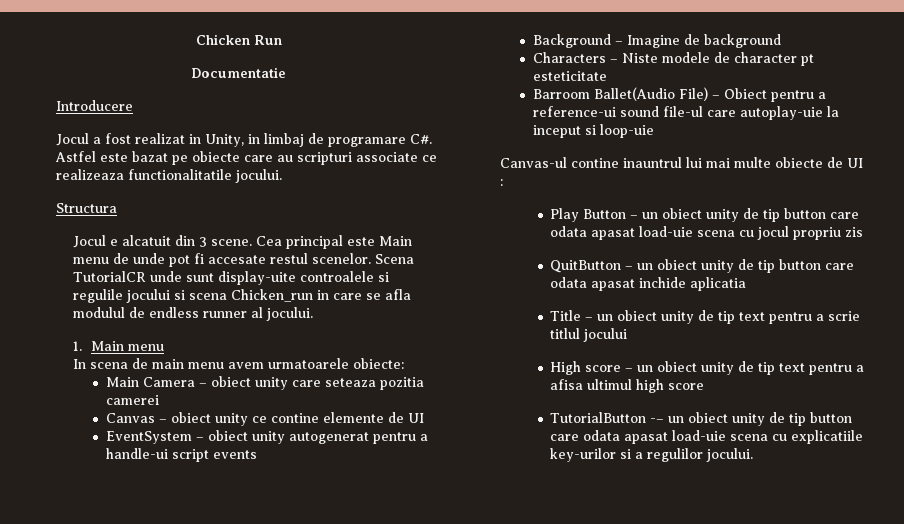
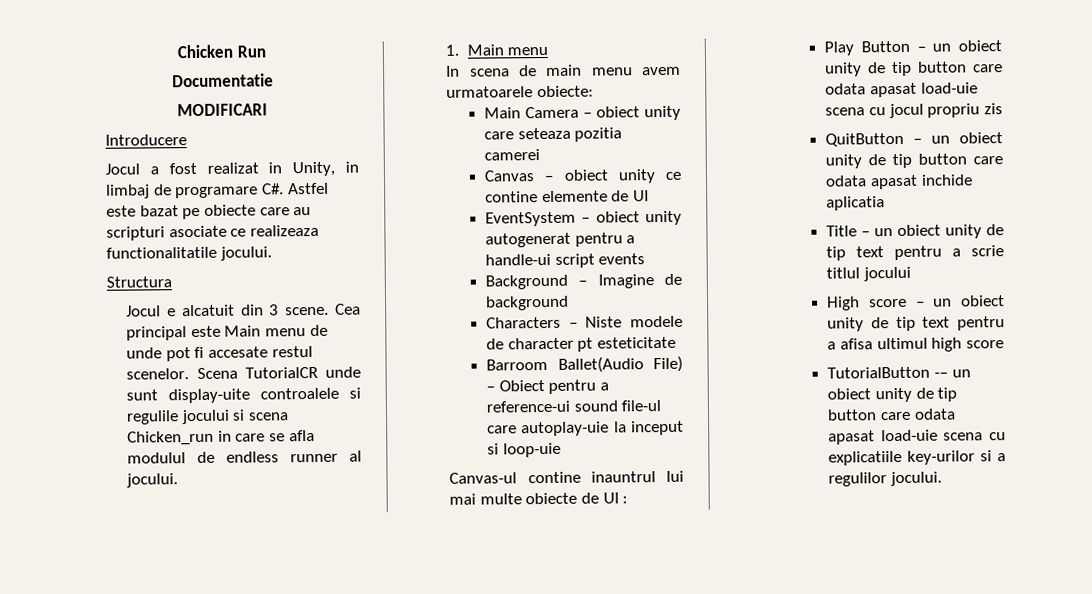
+ MODIFICARI
- Jocul a fost realizat in Unity, in limbaj de programare C#. Astfel este bazat pe obiecte care au scripturi associate ce realizeaza functionalitatile jocului.
+ Jocul a fost realizat in Unity, in limbaj de programare C#. Astfel este bazat pe obiecte care au scripturi asociate ce realizeaza functionalitatile jocului.

